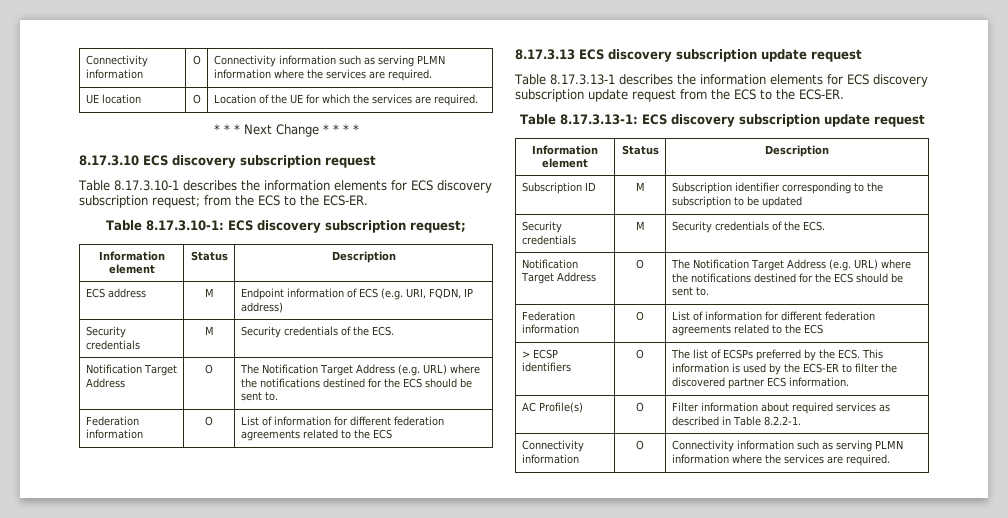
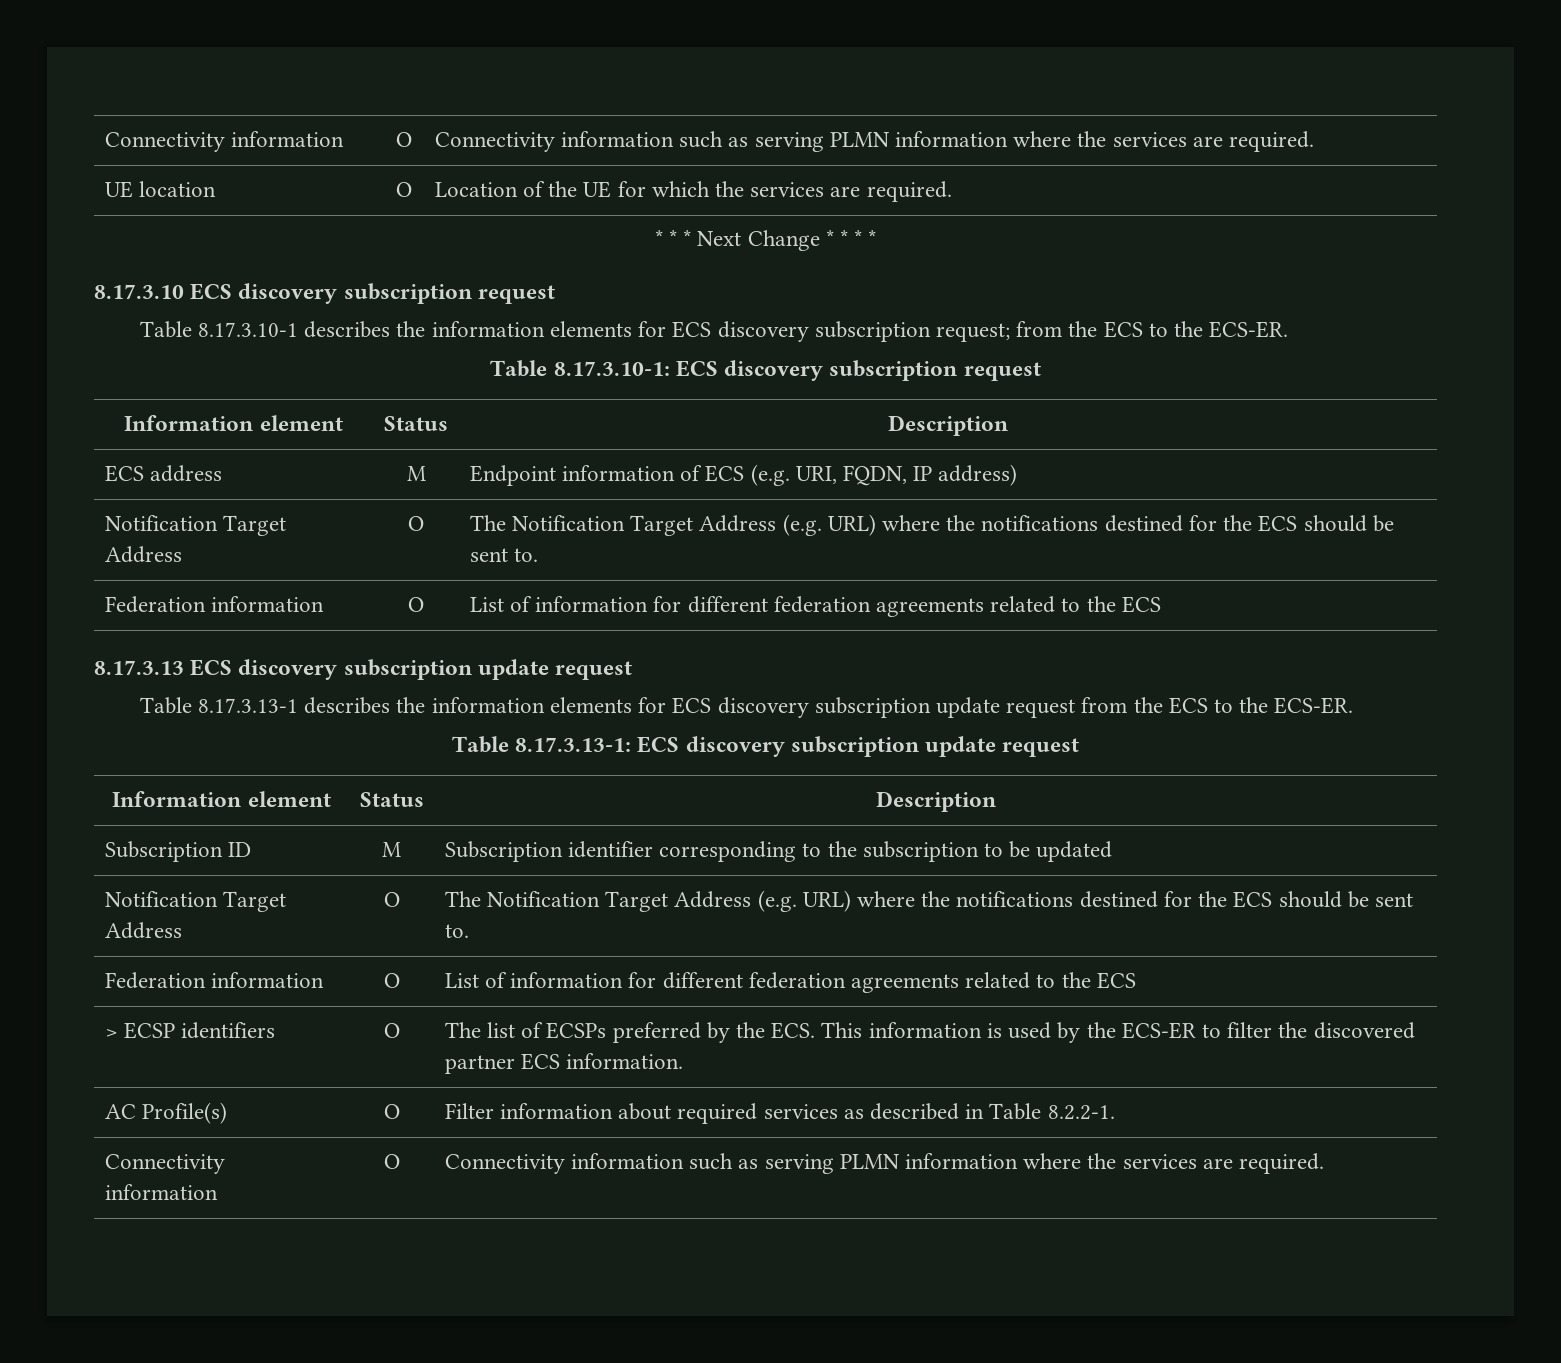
- Table 8.17.3.10-1: ECS discovery subscription request;
+ Table 8.17.3.10-1: ECS discovery subscription request
  ECS address | M | Endpoint information of ECS (e.g. URI, FQDN, IP address)
- Security credentials | M | Security credentials of the ECS.
  Subscription ID | M | Subscription identifier corresponding to the subscription to be updated
- Security credentials | M | Security credentials of the ECS.

